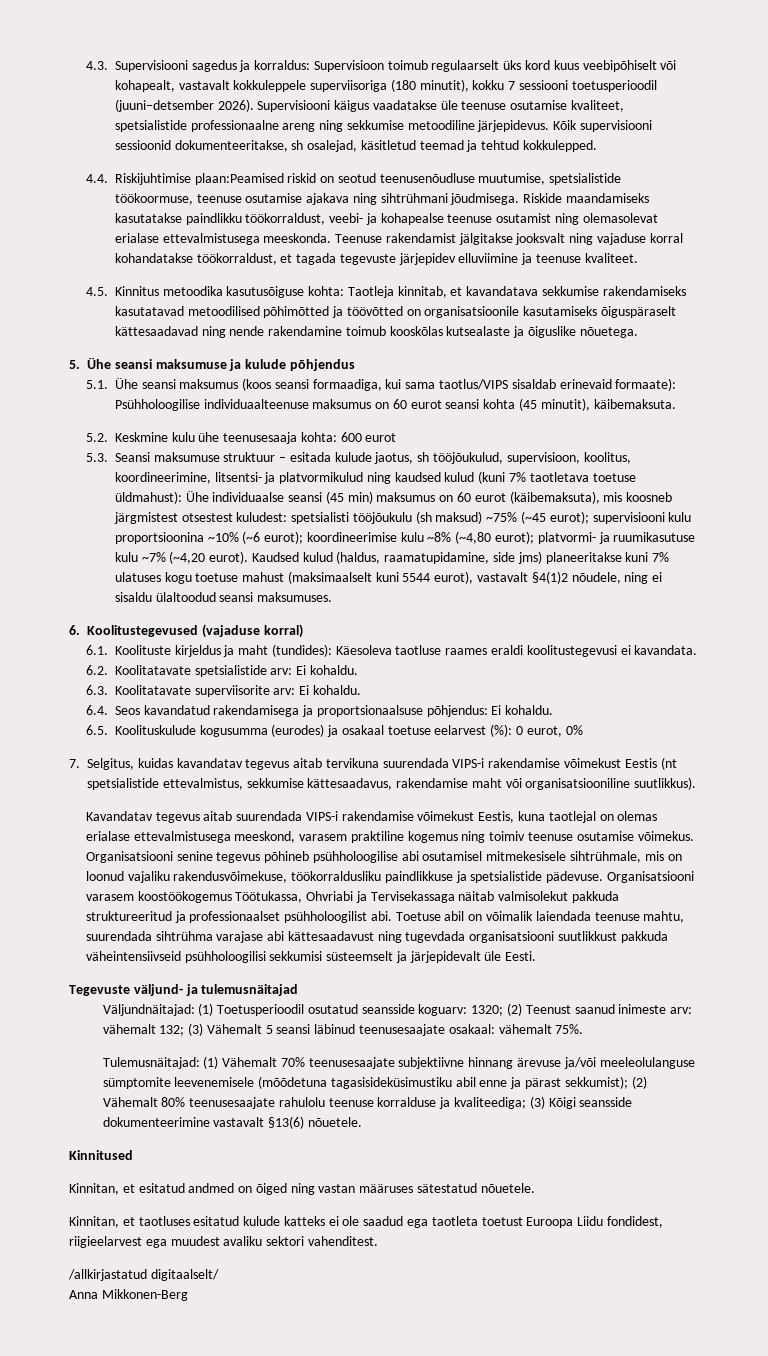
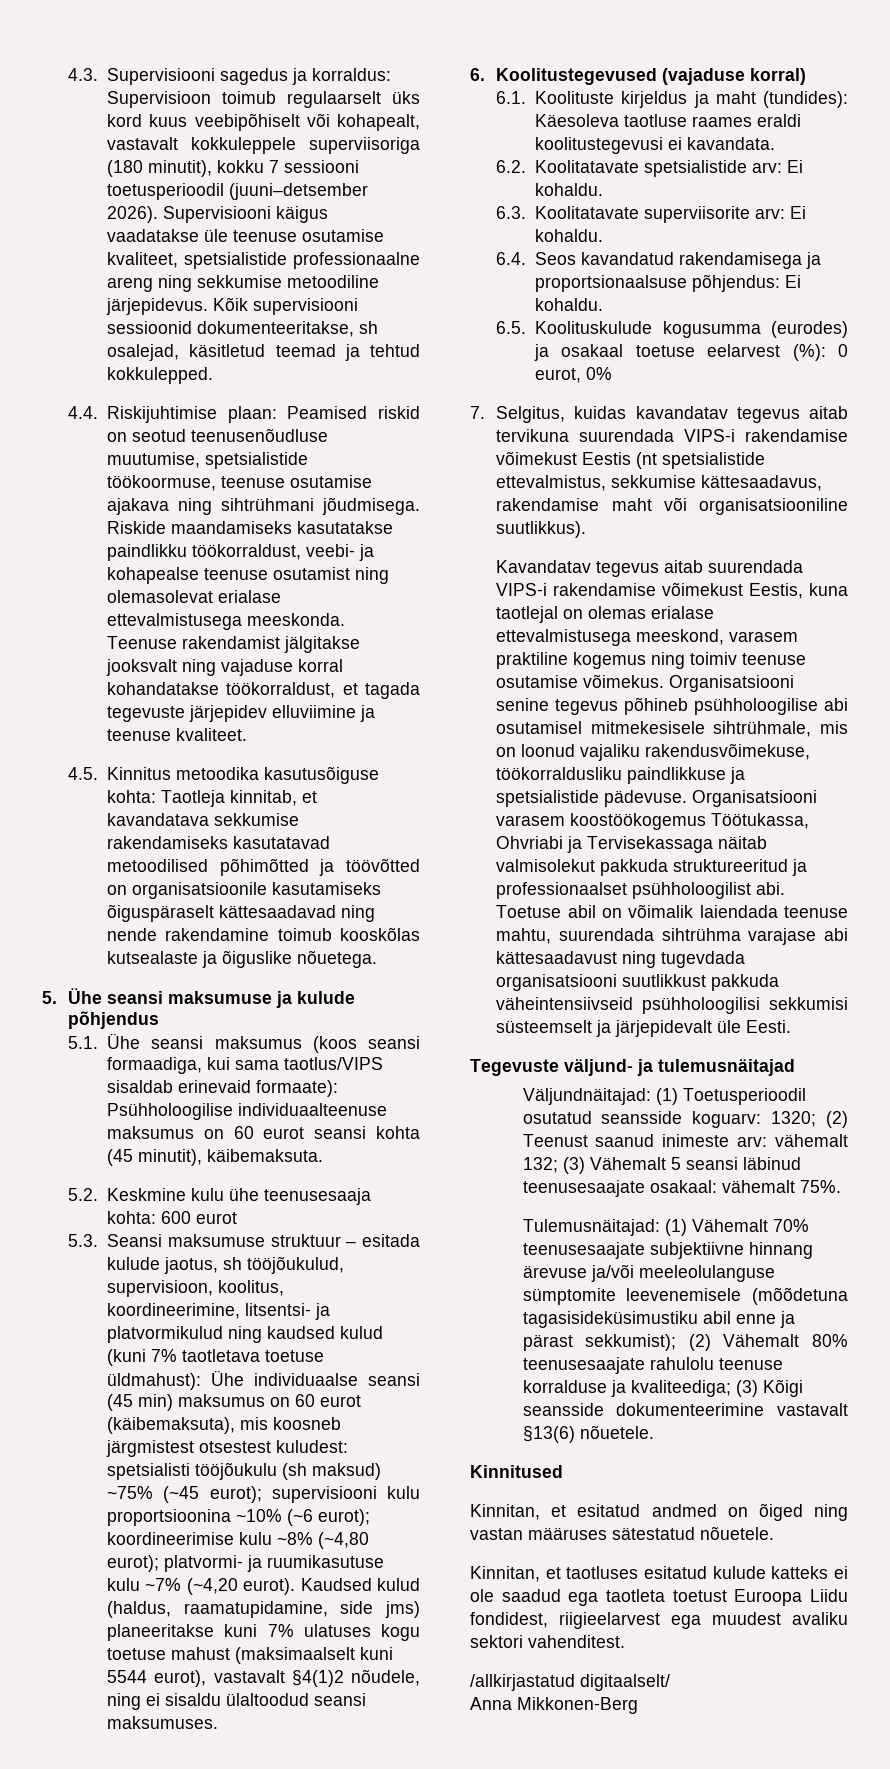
- 4.4. Riskijuhtimise plaan:Peamised riskid on seotud teenusenõudluse muutumise, spetsialistide töökoormuse, teenuse osutamise ajakava ning sihtrühmani jõudmisega.
+ 4.4. Riskijuhtimise plaan: Peamised riskid on seotud teenusenõudluse muutumise, spetsialistide töökoormuse, teenuse osutamise ajakava ning sihtrühmani jõudmisega.

